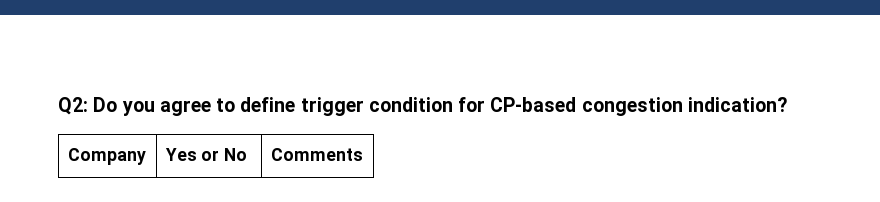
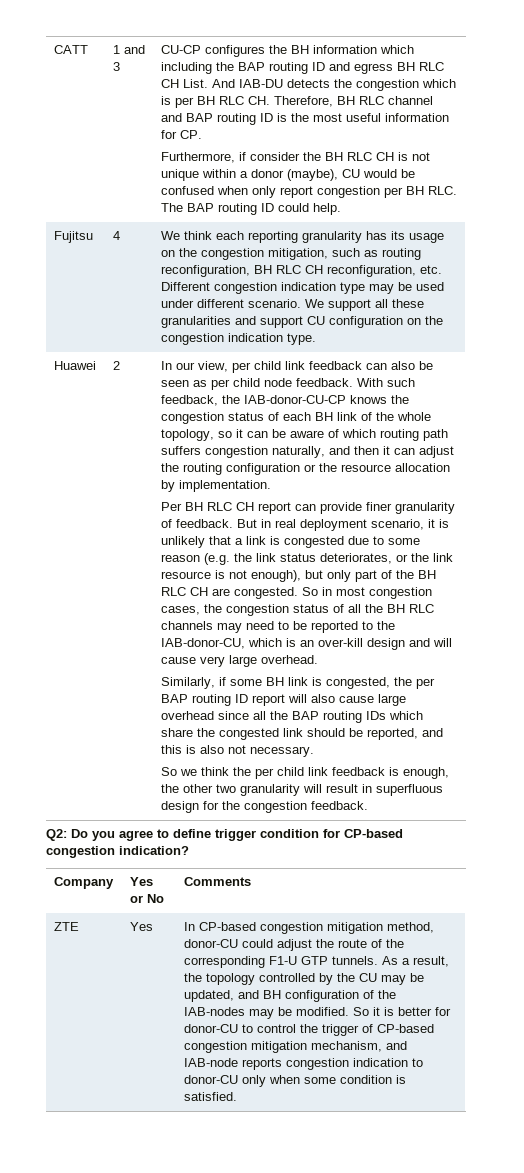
+ CATT | 1 and 3 | CU-CP configures the BH information which including the BAP routing ID and egress BH RLC CH List. And IAB-DU detects the congestion which is per BH RLC CH. Therefore, BH RLC channel and BAP routing ID is the most useful information for CP.
+ Furthermore, if consider the BH RLC CH is not unique within a donor (maybe), CU would be confused when only report congestion per BH RLC. The BAP routing ID could help.
+ Fujitsu | 4 | We think each reporting granularity has its usage on the congestion mitigation, such as routing reconfiguration, BH RLC CH reconfiguration, etc. Different congestion indication type may be used under different scenario. We support all these granularities and support CU configuration on the congestion indication type.
+ Huawei | 2 | In our view, per child link feedback can also be seen as per child node feedback. With such feedback, the IAB-donor-CU-CP knows the congestion status of each BH link of the whole topology, so it can be aware of which routing path suffers congestion naturally, and then it can adjust the routing configuration or the resource allocation by implementation.
+ Per BH RLC CH report can provide finer granularity of feedback. But in real deployment scenario, it is unlikely that a link is congested due to some reason (e.g. the link status deteriorates, or the link resource is not enough), but only part of the BH RLC CH are congested. So in most congestion cases, the congestion status of all the BH RLC channels may need to be reported to the IAB-donor-CU, which is an over-kill design and will cause very large overhead.
+ Similarly, if some BH link is congested, the per BAP routing ID report will also cause large overhead since all the BAP routing IDs which share the congested link should be reported, and this is also not necessary.
+ So we think the per child link feedback is enough, the other two granularity will result in superfluous design for the congestion feedback.
+ ZTE | Yes | In CP-based congestion mitigation method, donor-CU could adjust the route of the corresponding F1-U GTP tunnels. As a result, the topology controlled by the CU may be updated, and BH configuration of the IAB-nodes may be modified. So it is better for donor-CU to control the trigger of CP-based congestion mitigation mechanism, and IAB-node reports congestion indication to donor-CU only when some condition is satisfied.

